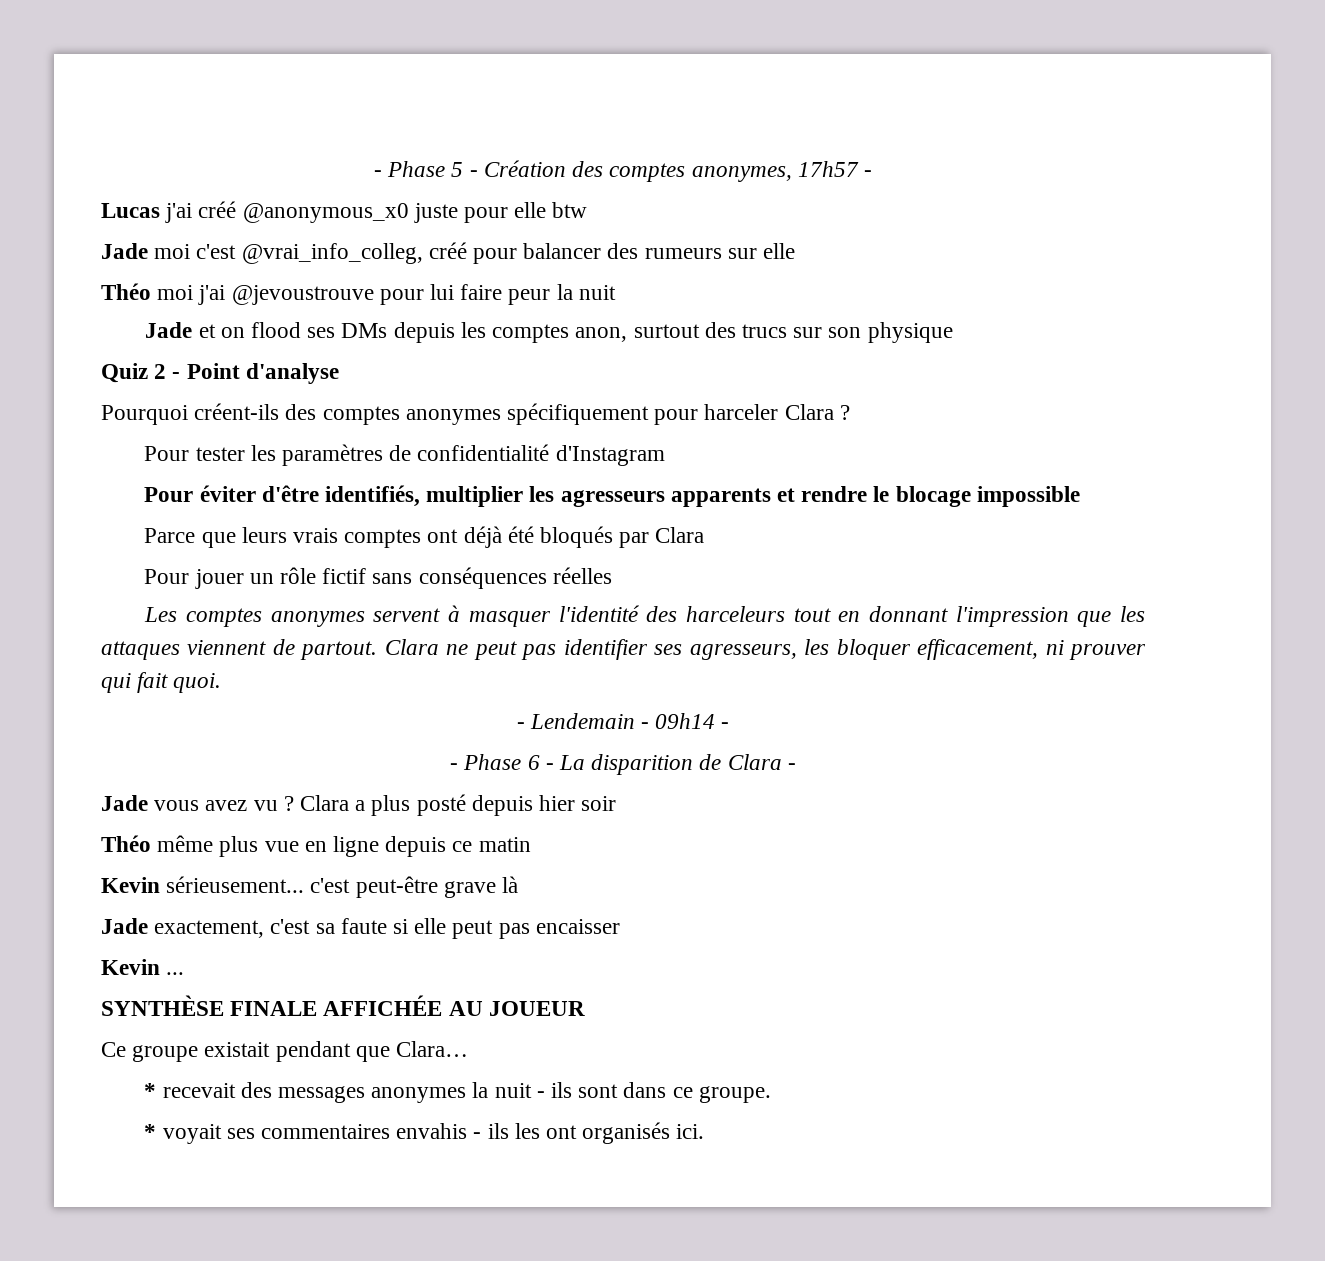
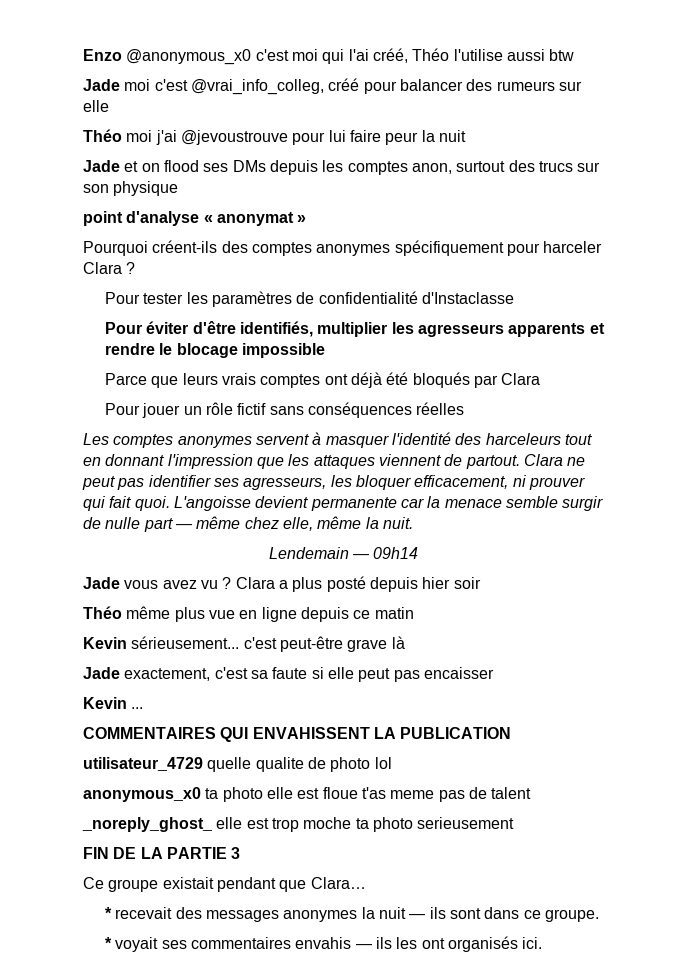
- - Phase 5 - Création des comptes anonymes, 17h57 -
- Lucas j'ai créé @anonymous_x0 juste pour elle btw
+ Enzo @anonymous_x0 c'est moi qui l'ai créé, Théo l'utilise aussi btw
- Quiz 2 - Point d'analyse
+ point d'analyse « anonymat »
- Pour tester les paramètres de confidentialité d'Instagram
+ Pour tester les paramètres de confidentialité d'Instaclasse
- Clara ne peut pas identifier ses agresseurs, les bloquer efficacement, ni prouver qui fait quoi.
- - Lendemain - 09h14 -
- - Phase 6 - La disparition de Clara -
+ Clara ne peut pas identifier ses agresseurs, les bloquer efficacement, ni prouver qui fait quoi. L'angoisse devient permanente car la menace semble surgir de nulle part — même chez elle, même la nuit.
+ Lendemain — 09h14
- SYNTHÈSE FINALE AFFICHÉE AU JOUEUR
+ COMMENTAIRES QUI ENVAHISSENT LA PUBLICATION
+ utilisateur_4729 quelle qualite de photo lol
+ anonymous_x0 ta photo elle est floue t'as meme pas de talent
+ _noreply_ghost_ elle est trop moche ta photo serieusement
+ FIN DE LA PARTIE 3
- * recevait des messages anonymes la nuit - ils sont dans ce groupe.
+ * recevait des messages anonymes la nuit — ils sont dans ce groupe.
- * voyait ses commentaires envahis - ils les ont organisés ici.
+ * voyait ses commentaires envahis — ils les ont organisés ici.

